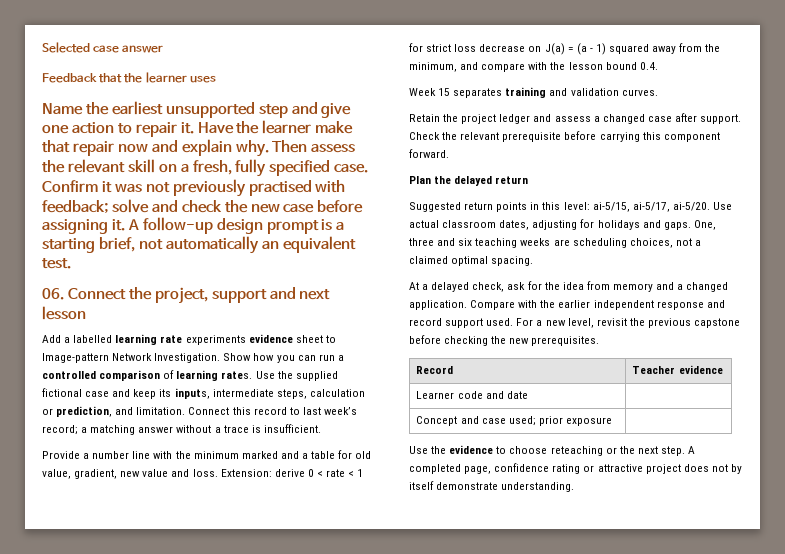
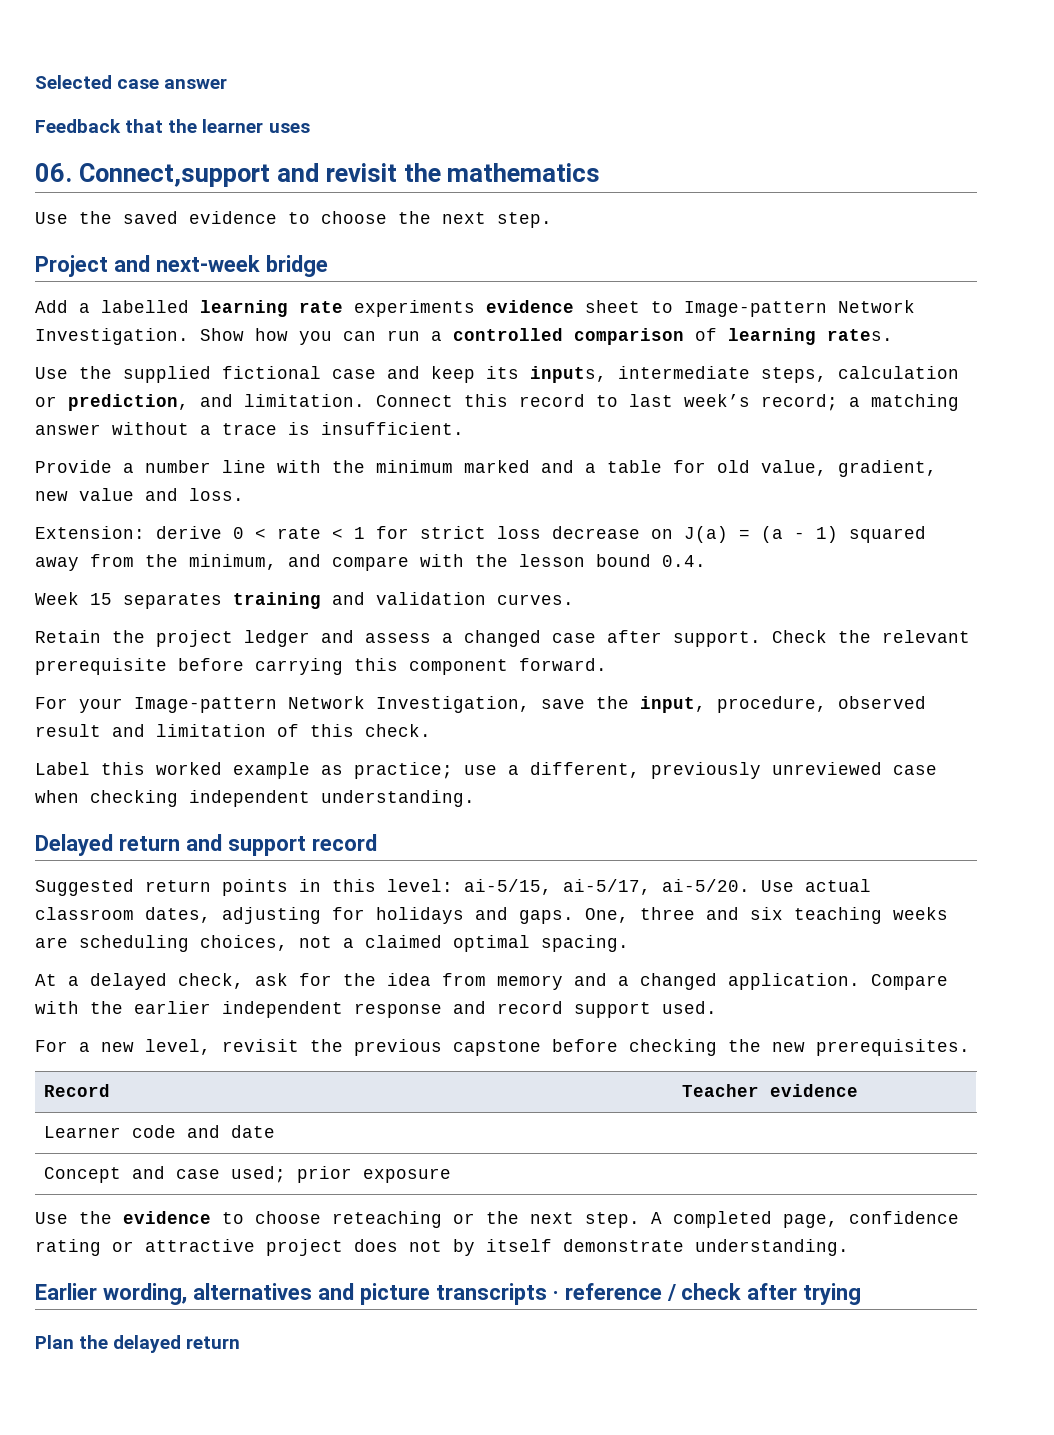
- Name the earliest unsupported step and give one action to repair it. Have the learner make that repair now and explain why. Then assess the relevant skill on a fresh, fully specified case. Confirm it was not previously practised with feedback; solve and check the new case before assigning it. A follow-up design prompt is a starting brief, not automatically an equivalent test.
- 06. Connect the project, support and next lesson
+ 06. Connect,support and revisit the mathematics
+ Use the saved evidence to choose the next step.
+ Project and next-week bridge
- Show how you can run a controlled comparison of learning rates. Use the supplied fictional case and keep its inputs, intermediate steps, calculation or prediction, and limitation.
+ Show how you can run a controlled comparison of learning rates.
+ Use the supplied fictional case and keep its inputs, intermediate steps, calculation or prediction, and limitation.
- Provide a number line with the minimum marked and a table for old value, gradient, new value and loss. Extension: derive 0 < rate < 1 for strict loss decrease on J(a) = (a - 1) squared away from the minimum, and compare with the lesson bound 0.4.
+ Provide a number line with the minimum marked and a table for old value, gradient, new value and loss.
+ Extension: derive 0 < rate < 1 for strict loss decrease on J(a) = (a - 1) squared away from the minimum, and compare with the lesson bound 0.4.
- Plan the delayed return
+ For your Image-pattern Network Investigation, save the input, procedure, observed result and limitation of this check.
+ Label this worked example as practice; use a different, previously unreviewed case when checking independent understanding.
+ Delayed return and support record
- Compare with the earlier independent response and record support used. For a new level, revisit the previous capstone before checking the new prerequisites.
+ Compare with the earlier independent response and record support used.
+ For a new level, revisit the previous capstone before checking the new prerequisites.
+ Earlier wording, alternatives and picture transcripts · reference / check after trying
+ Plan the delayed return

